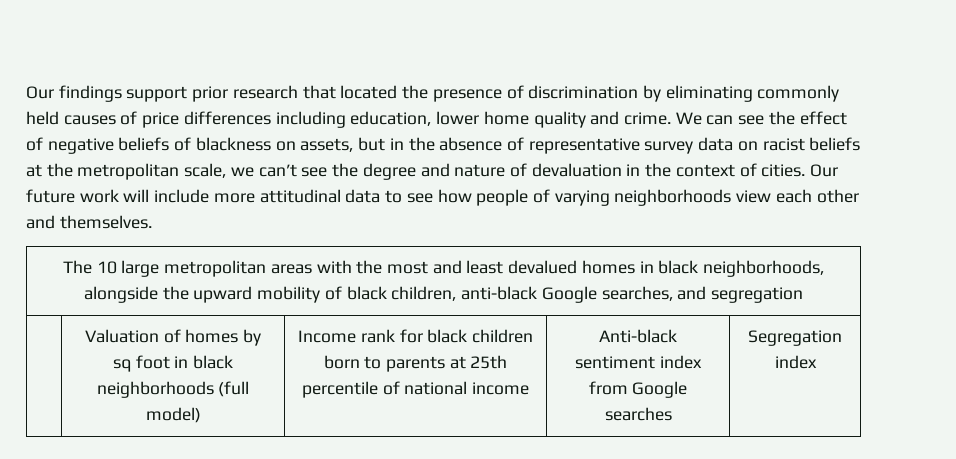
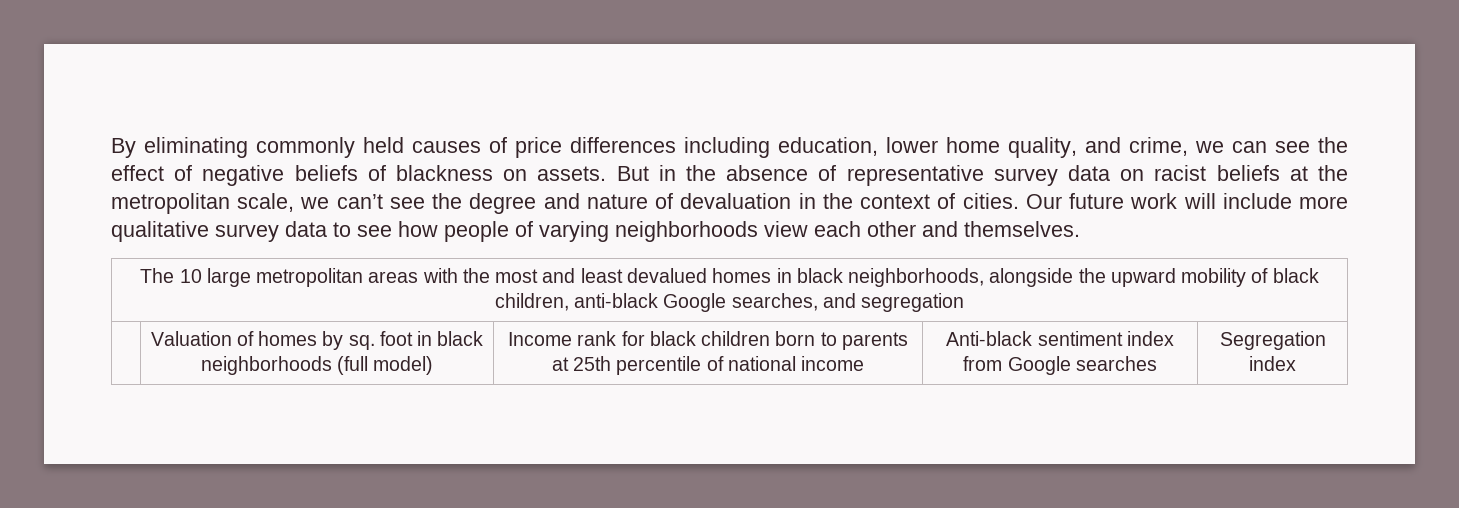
- Our findings support prior research that located the presence of discrimination by eliminating commonly held causes of price differences including education, lower home quality and crime. We can see the effect of negative beliefs of blackness on assets, but in the absence of representative survey data on racist beliefs at the metropolitan scale, we can’t see the degree and nature of devaluation in the context of cities.
+ By eliminating commonly held causes of price differences including education, lower home quality, and crime, we can see the effect of negative beliefs of blackness on assets. But in the absence of representative survey data on racist beliefs at the metropolitan scale, we can’t see the degree and nature of devaluation in the context of cities.
- Our future work will include more attitudinal data to see how people of varying neighborhoods view each other and themselves.
+ Our future work will include more qualitative survey data to see how people of varying neighborhoods view each other and themselves.
- | Valuation of homes by sq foot in black neighborhoods (full model) | Income rank for black children born to parents at 25th percentile of national income | Anti-black sentiment index from Google searches | Segregation index
+ | Valuation of homes by sq. foot in black neighborhoods (full model) | Income rank for black children born to parents at 25th percentile of national income | Anti-black sentiment index from Google searches | Segregation index

